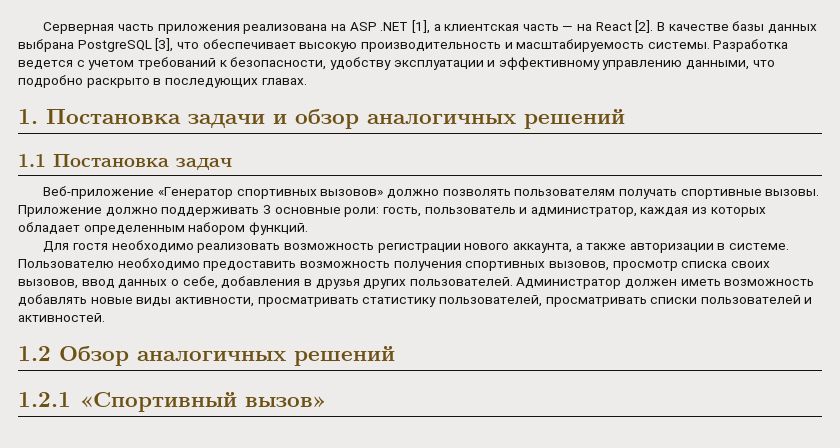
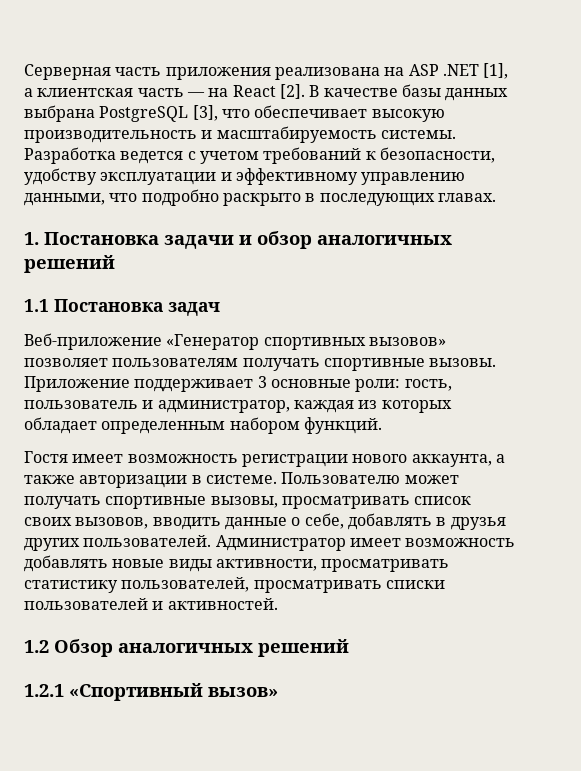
- Веб-приложение «Генератор спортивных вызовов» должно позволять пользователям получать спортивные вызовы.
+ Веб-приложение «Генератор спортивных вызовов» позволяет пользователям получать спортивные вызовы.
- Приложение должно поддерживать 3 основные роли: гость, пользователь и администратор, каждая из которых обладает определенным набором функций.
+ Приложение поддерживает 3 основные роли: гость, пользователь и администратор, каждая из которых обладает определенным набором функций.
- Для гостя необходимо реализовать возможность регистрации нового аккаунта, а также авторизации в системе.
+ Гостя имеет возможность регистрации нового аккаунта, а также авторизации в системе.
- Пользователю необходимо предоставить возможность получения спортивных вызовов, просмотр списка своих вызовов, ввод данных о себе, добавления в друзья других пользователей.
+ Пользователю может получать спортивные вызовы, просматривать список своих вызовов, вводить данные о себе, добавлять в друзья других пользователей.
- Администратор должен иметь возможность добавлять новые виды активности, просматривать статистику пользователей, просматривать списки пользователей и активностей.
+ Администратор имеет возможность добавлять новые виды активности, просматривать статистику пользователей, просматривать списки пользователей и активностей.

